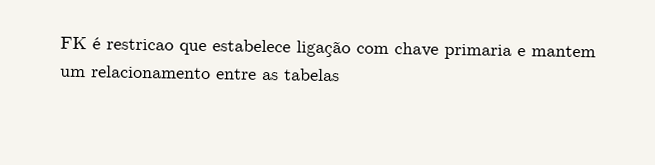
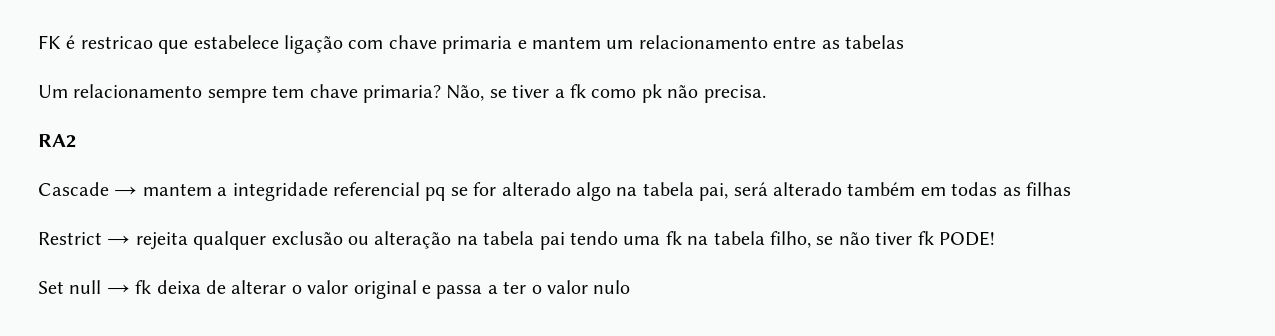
+ Um relacionamento sempre tem chave primaria? Não, se tiver a fk como pk não precisa.
+ RA2
+ Cascade → mantem a integridade referencial pq se for alterado algo na tabela pai, será alterado também em todas as filhas
+ Restrict → rejeita qualquer exclusão ou alteração na tabela pai tendo uma fk na tabela filho, se não tiver fk PODE!
+ Set null → fk deixa de alterar o valor original e passa a ter o valor nulo

